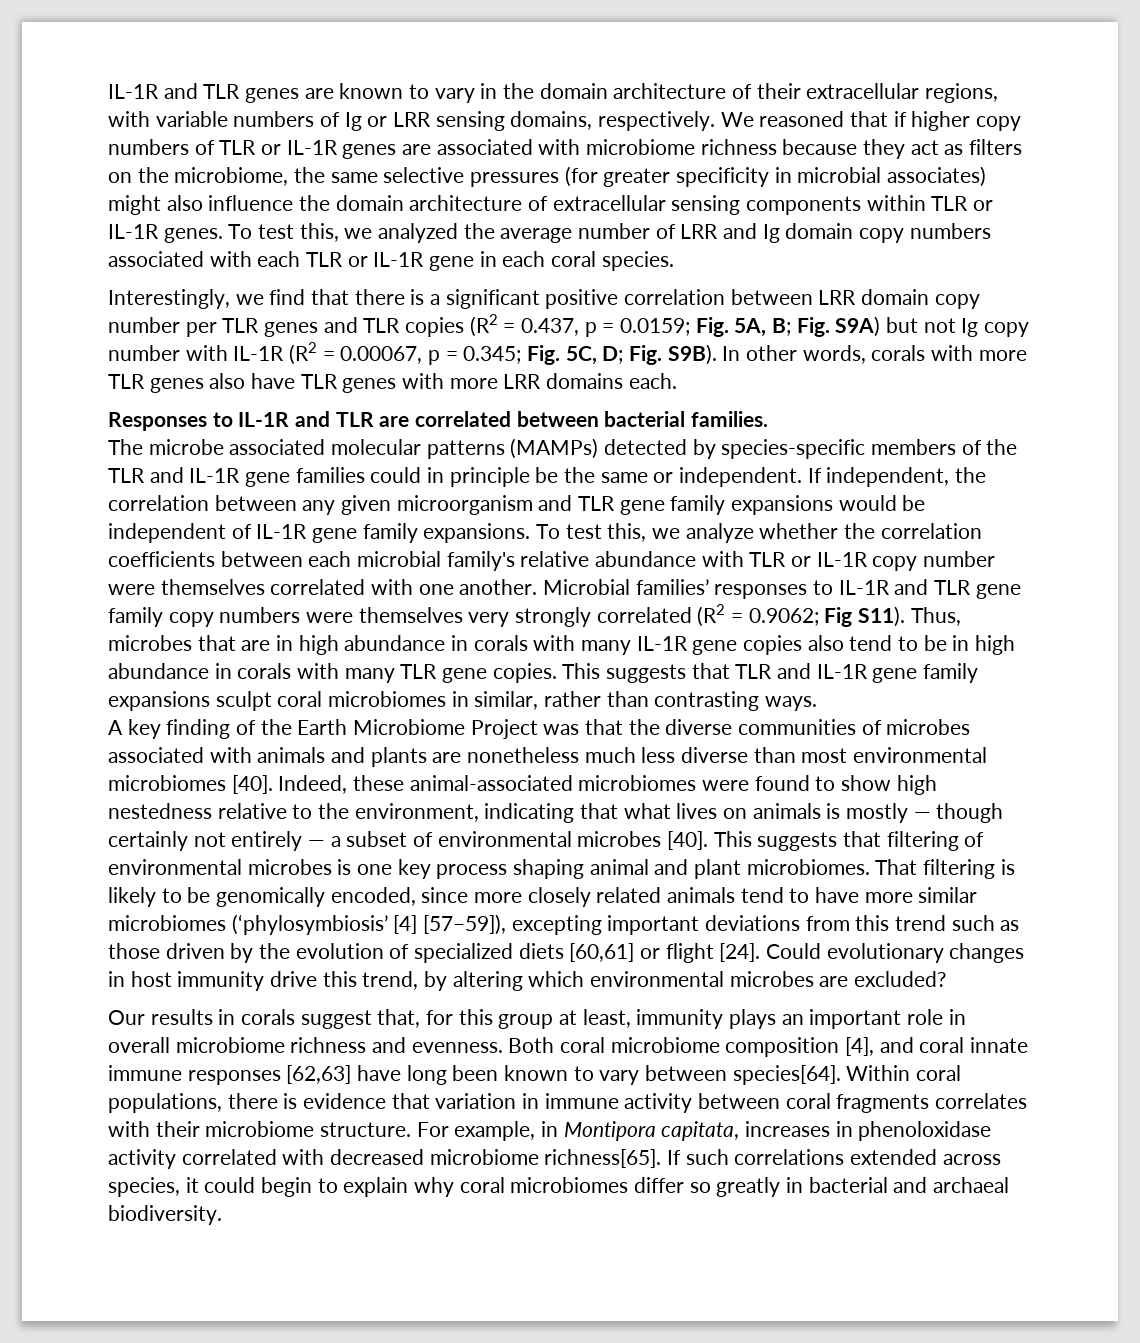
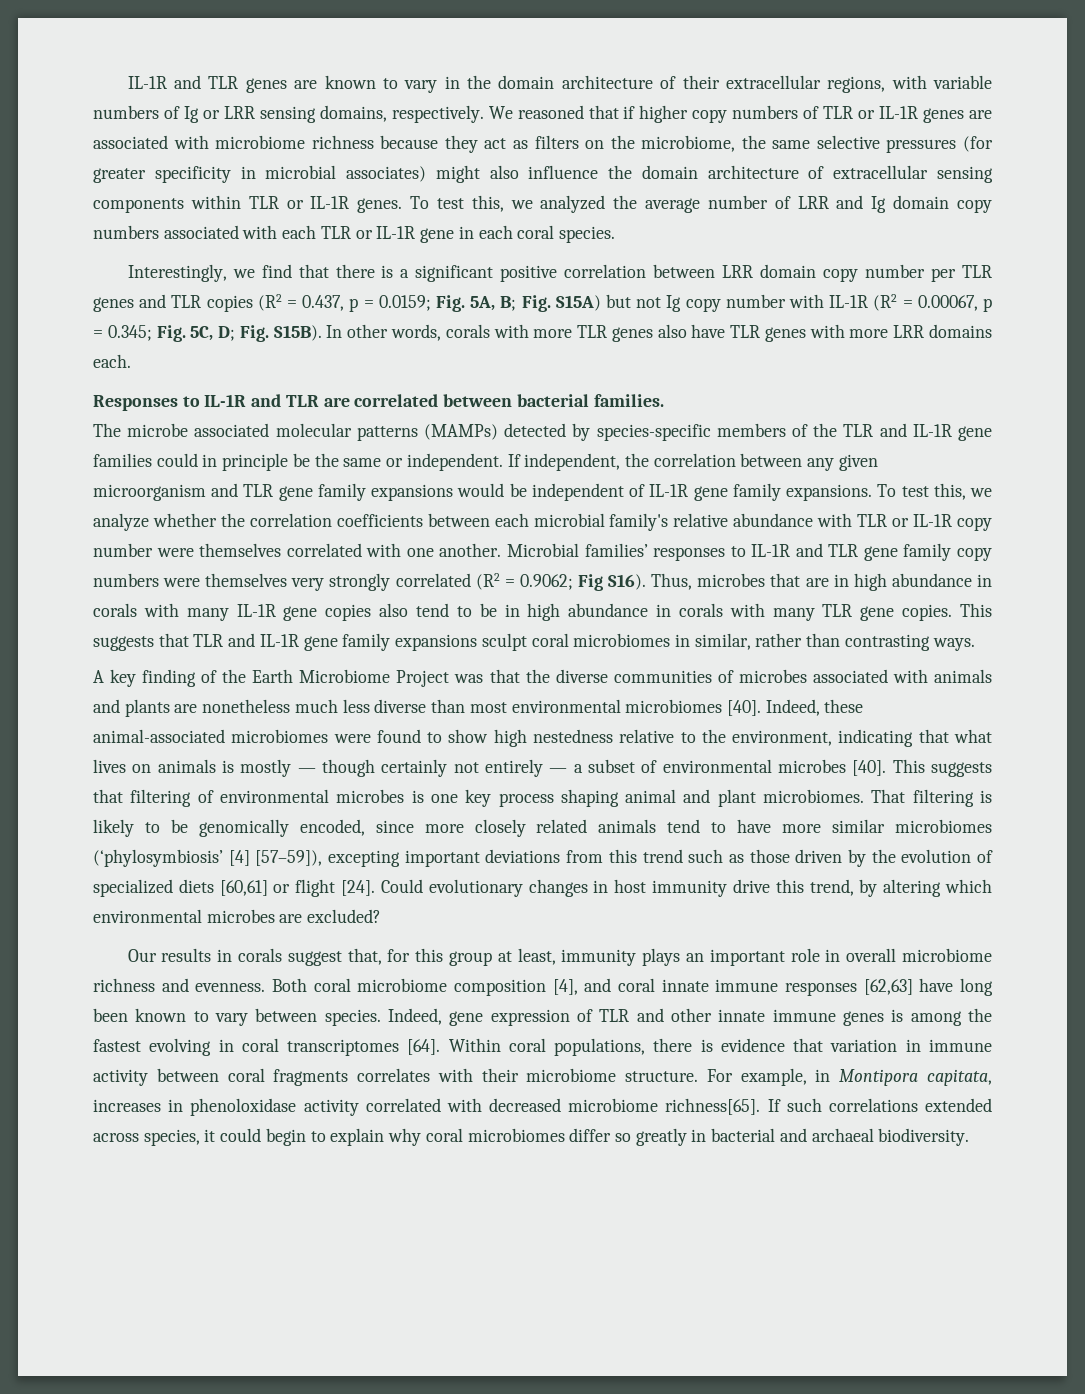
- Interestingly, we find that there is a significant positive correlation between LRR domain copy number per TLR genes and TLR copies (R2 = 0.437, p = 0.0159; Fig. 5A, B; Fig. S9A) but not Ig copy number with IL-1R (R2 = 0.00067, p = 0.345; Fig. 5C, D; Fig. S9B).
+ Interestingly, we find that there is a significant positive correlation between LRR domain copy number per TLR genes and TLR copies (R2 = 0.437, p = 0.0159; Fig. 5A, B; Fig. S15A) but not Ig copy number with IL-1R (R2 = 0.00067, p = 0.345; Fig. 5C, D; Fig. S15B).
- Microbial families’ responses to IL-1R and TLR gene family copy numbers were themselves very strongly correlated (R2 = 0.9062; Fig S11).
+ Microbial families’ responses to IL-1R and TLR gene family copy numbers were themselves very strongly correlated (R2 = 0.9062; Fig S16).
- Both coral microbiome composition [4], and coral innate immune responses [62,63] have long been known to vary between species[64].
+ Both coral microbiome composition [4], and coral innate immune responses [62,63] have long been known to vary between species. Indeed, gene expression of TLR and other innate immune genes is among the fastest evolving in coral transcriptomes [64].

